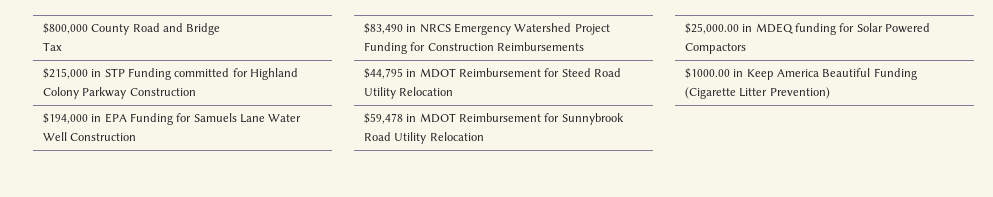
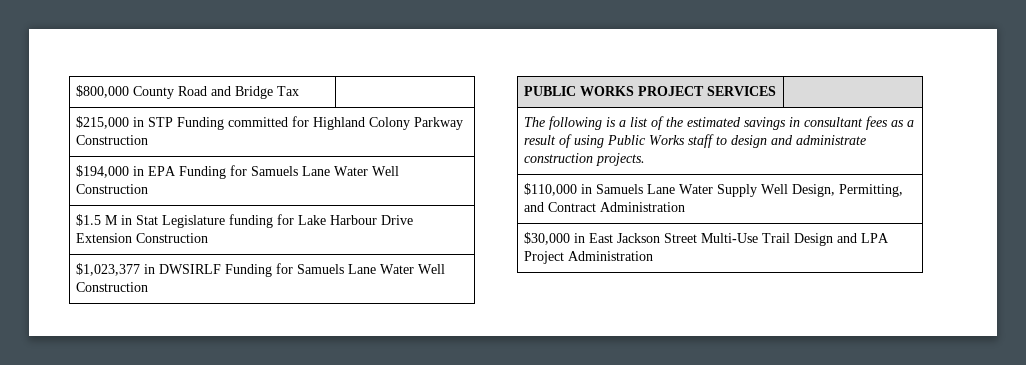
- $83,490 in NRCS Emergency Watershed Project Funding for Construction Reimbursements
- $44,795 in MDOT Reimbursement for Steed Road Utility Relocation
- $59,478 in MDOT Reimbursement for Sunnybrook Road Utility Relocation
- $25,000.00 in MDEQ funding for Solar Powered Compactors
- $1000.00 in Keep America Beautiful Funding (Cigarette Litter Prevention)
+ $1.5 M in Stat Legislature funding for Lake Harbour Drive Extension Construction
+ $1,023,377 in DWSIRLF Funding for Samuels Lane Water Well Construction
+ PUBLIC WORKS PROJECT SERVICES |
+ The following is a list of the estimated savings in consultant fees as a result of using Public Works staff to design and administrate construction projects.
+ $110,000 in Samuels Lane Water Supply Well Design, Permitting, and Contract Administration
+ $30,000 in East Jackson Street Multi-Use Trail Design and LPA Project Administration

